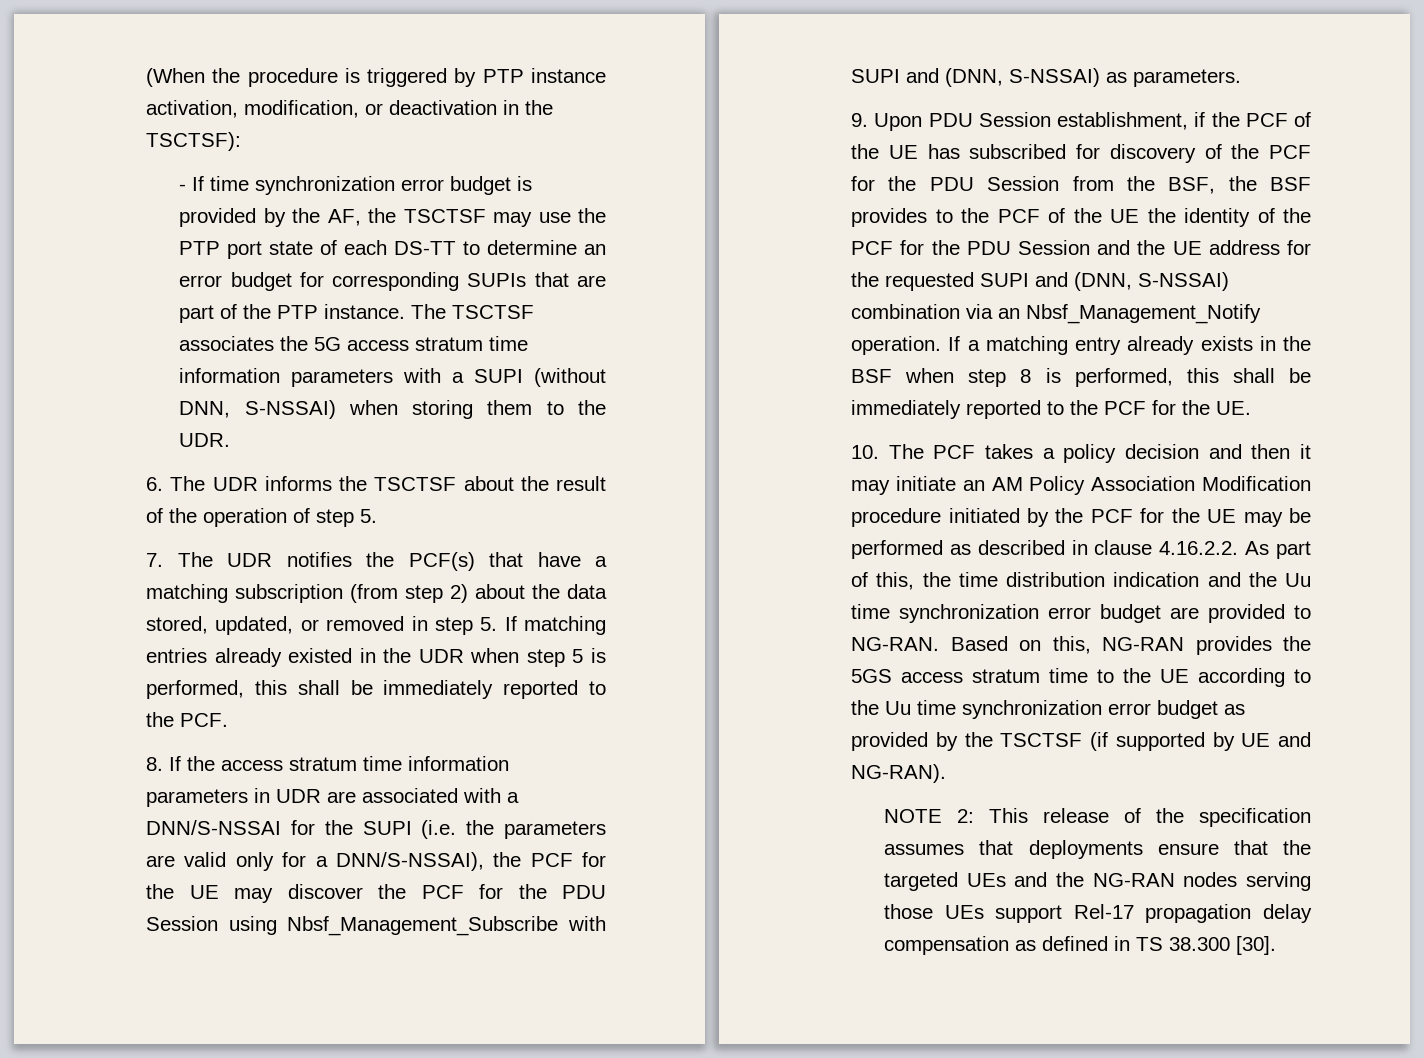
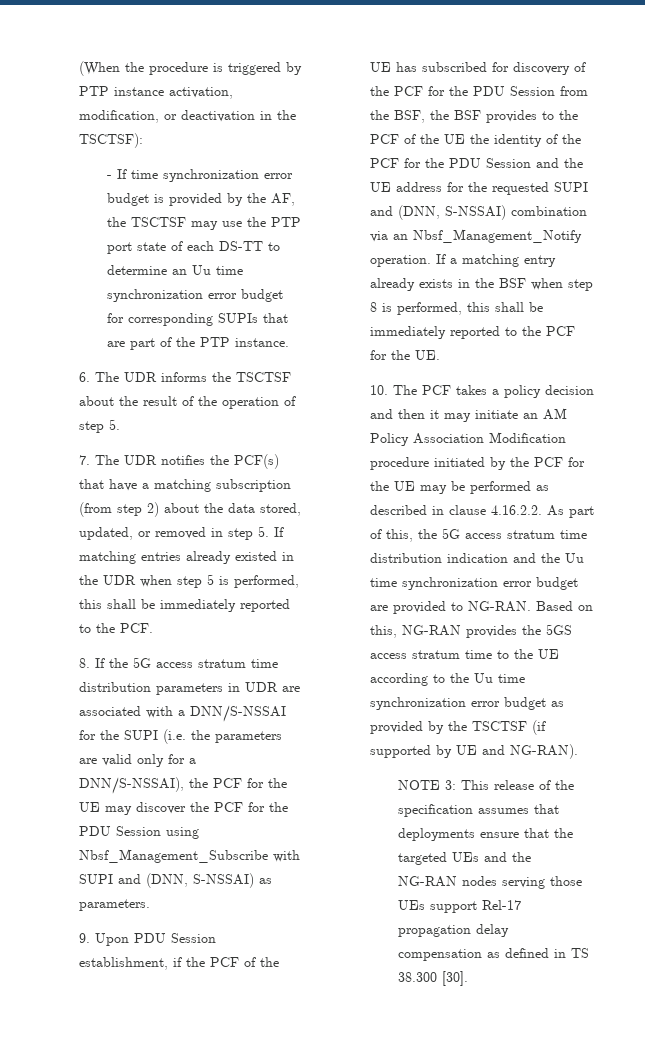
- - If time synchronization error budget is provided by the AF, the TSCTSF may use the PTP port state of each DS-TT to determine an error budget for corresponding SUPIs that are part of the PTP instance. The TSCTSF associates the 5G access stratum time information parameters with a SUPI (without DNN, S-NSSAI) when storing them to the UDR.
+ - If time synchronization error budget is provided by the AF, the TSCTSF may use the PTP port state of each DS-TT to determine an Uu time synchronization error budget for corresponding SUPIs that are part of the PTP instance.
- 8. If the access stratum time information parameters in UDR are associated with a DNN/S-NSSAI for the SUPI (i.e. the parameters are valid only for a DNN/S-NSSAI), the PCF for the UE may discover the PCF for the PDU Session using Nbsf_Management_Subscribe with SUPI and (DNN, S-NSSAI) as parameters.
+ 8. If the 5G access stratum time distribution parameters in UDR are associated with a DNN/S-NSSAI for the SUPI (i.e. the parameters are valid only for a DNN/S-NSSAI), the PCF for the UE may discover the PCF for the PDU Session using Nbsf_Management_Subscribe with SUPI and (DNN, S-NSSAI) as parameters.
- 10. The PCF takes a policy decision and then it may initiate an AM Policy Association Modification procedure initiated by the PCF for the UE may be performed as described in clause 4.16.2.2. As part of this, the time distribution indication and the Uu time synchronization error budget are provided to NG-RAN.
+ 10. The PCF takes a policy decision and then it may initiate an AM Policy Association Modification procedure initiated by the PCF for the UE may be performed as described in clause 4.16.2.2. As part of this, the 5G access stratum time distribution indication and the Uu time synchronization error budget are provided to NG-RAN.
- NOTE 2: This release of the specification assumes that deployments ensure that the targeted UEs and the NG-RAN nodes serving those UEs support Rel-17 propagation delay compensation as defined in TS 38.300 [30].
+ NOTE 3: This release of the specification assumes that deployments ensure that the targeted UEs and the NG-RAN nodes serving those UEs support Rel-17 propagation delay compensation as defined in TS 38.300 [30].

